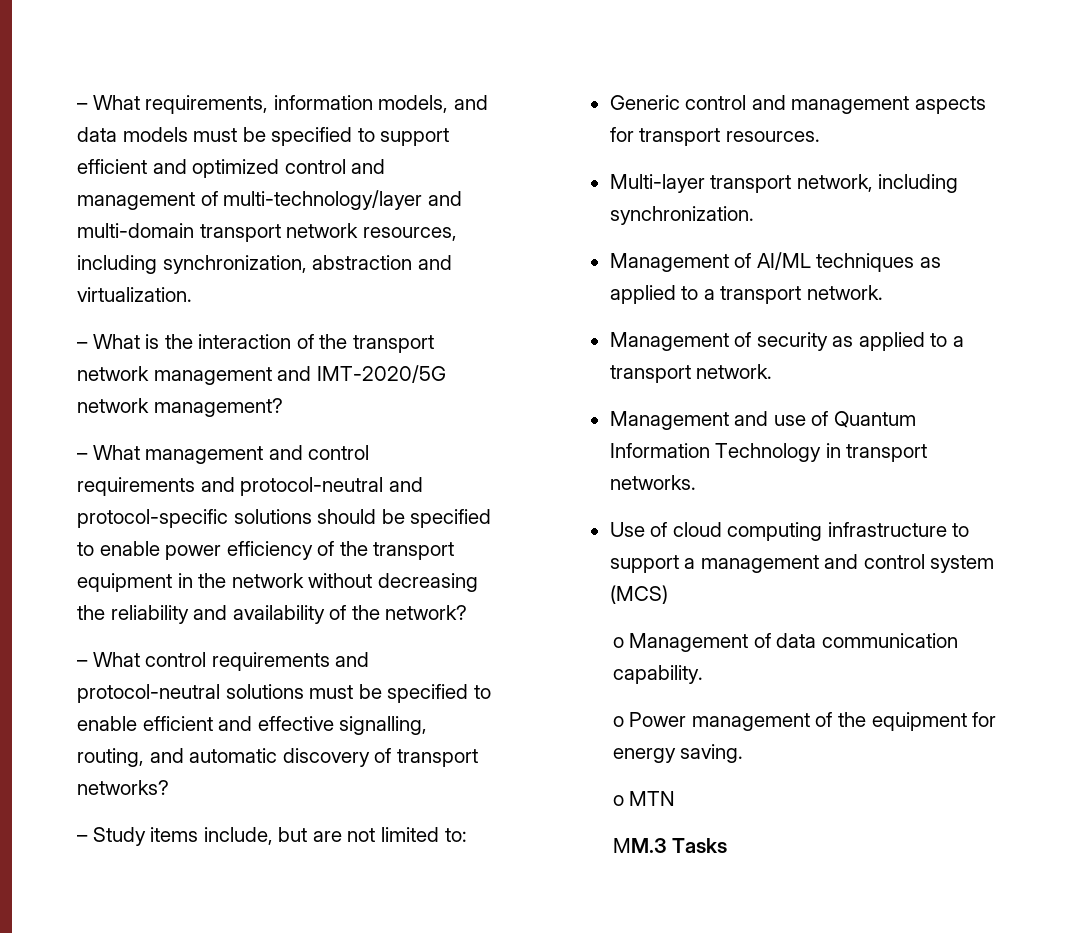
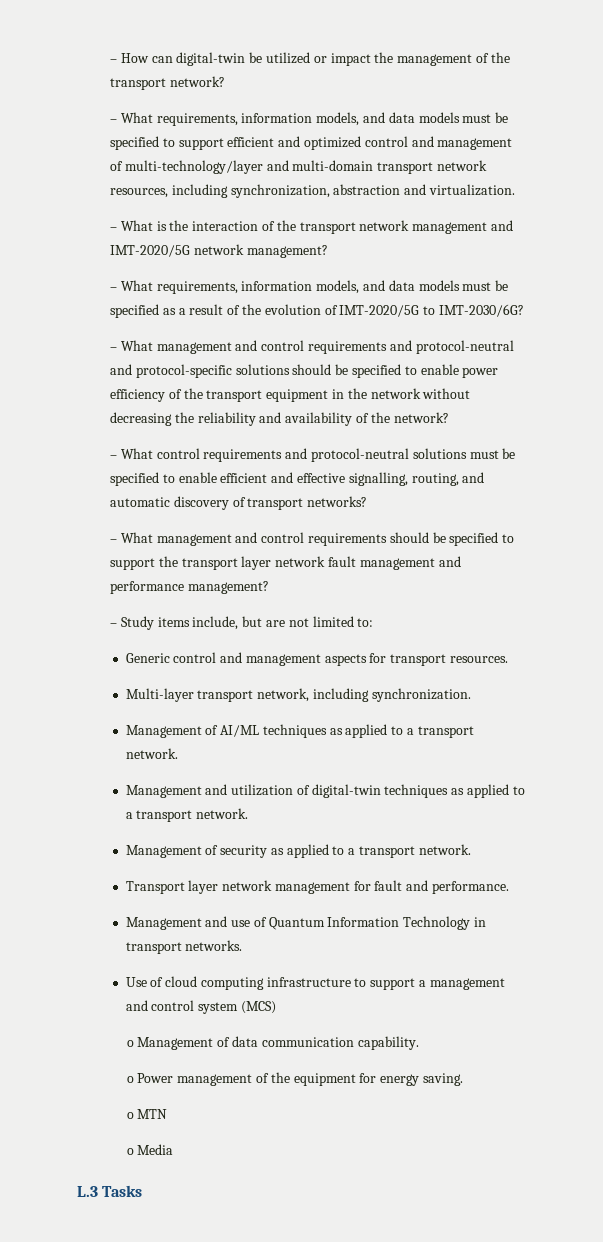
+ – How can digital-twin be utilized or impact the management of the transport network?
+ – What requirements, information models, and data models must be specified as a result of the evolution of IMT-2020/5G to IMT-2030/6G?
+ – What management and control requirements should be specified to support the transport layer network fault management and performance management?
+ Management and utilization of digital-twin techniques as applied to a transport network.
+ Transport layer network management for fault and performance.
- MM.3 Tasks
+ o Media
+ L.3 Tasks

